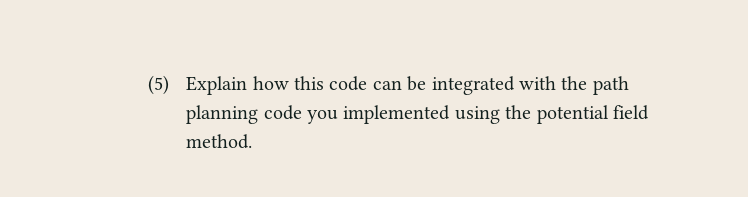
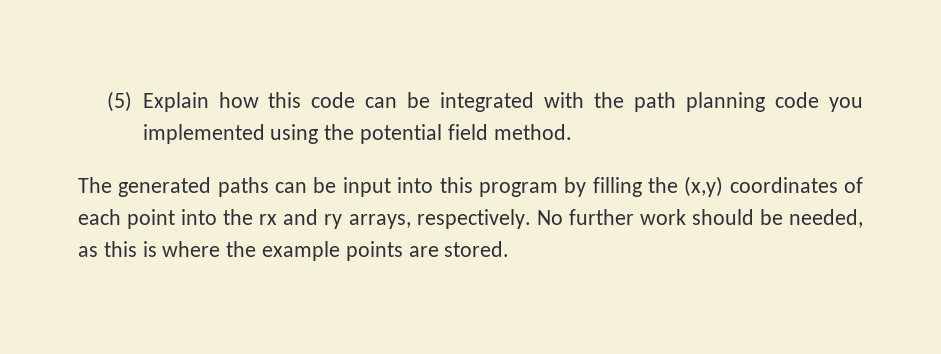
+ The generated paths can be input into this program by filling the (x,y) coordinates of each point into the rx and ry arrays, respectively. No further work should be needed, as this is where the example points are stored.

